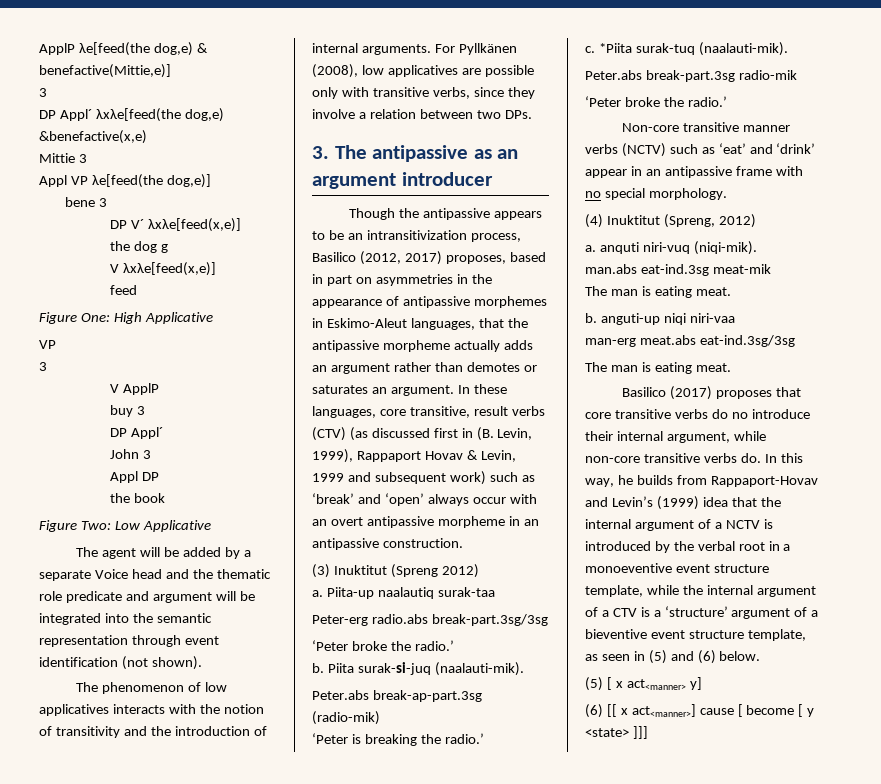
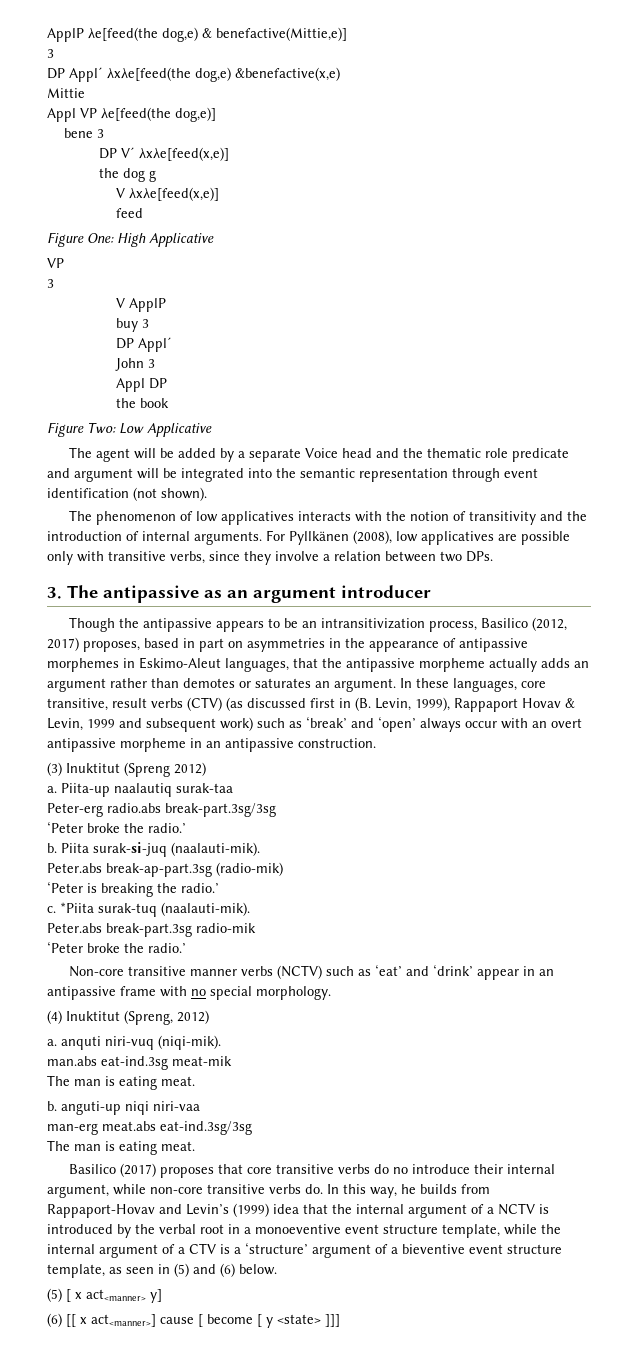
- Mittie 3
+ Mittie

